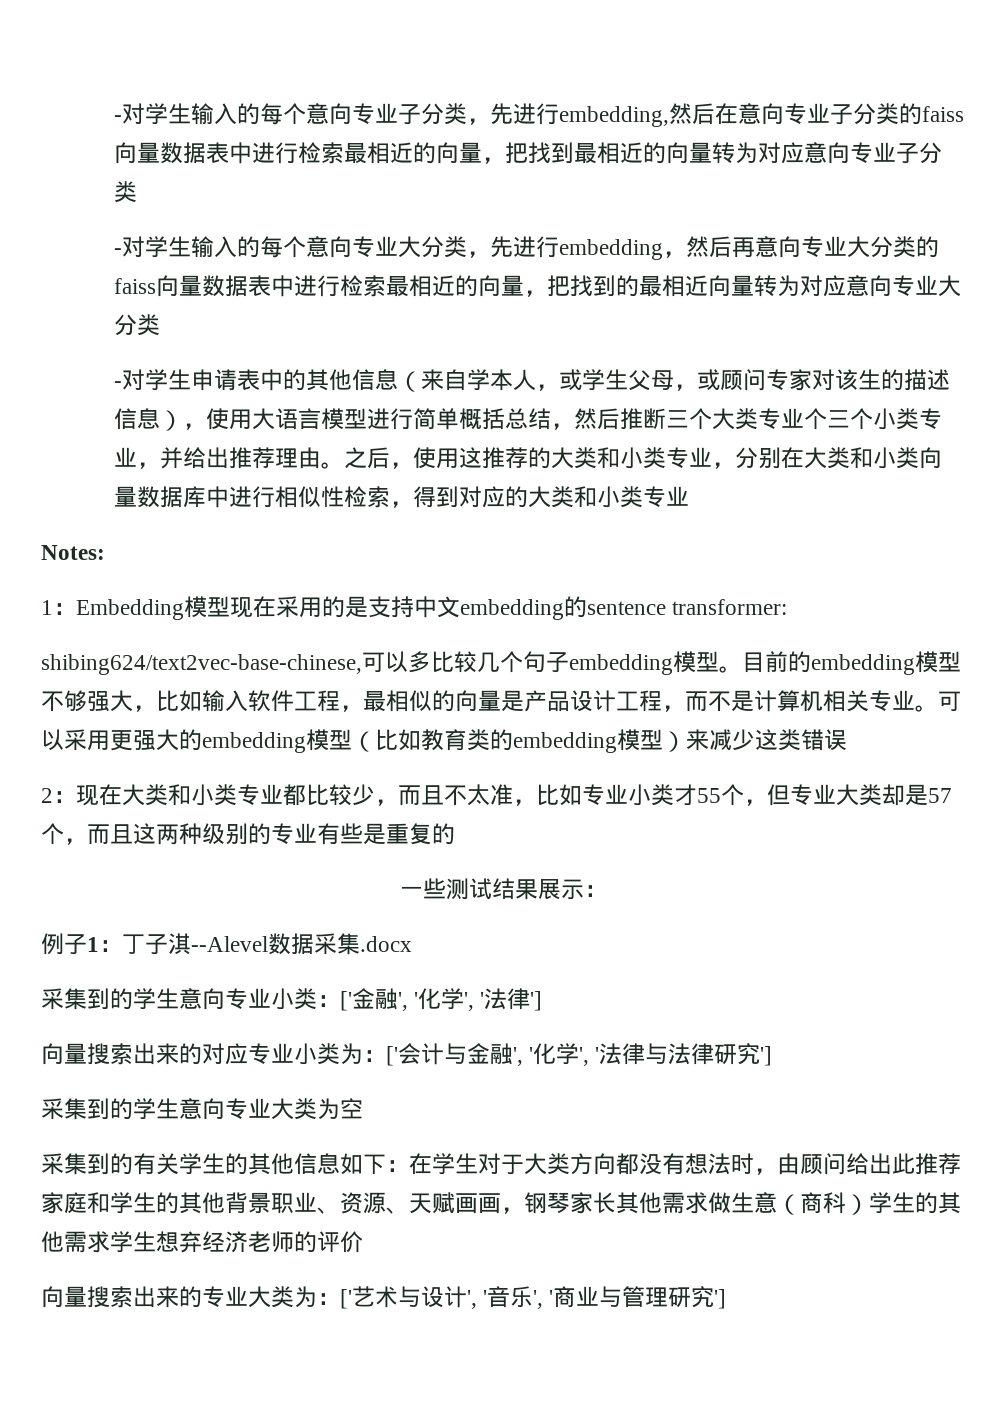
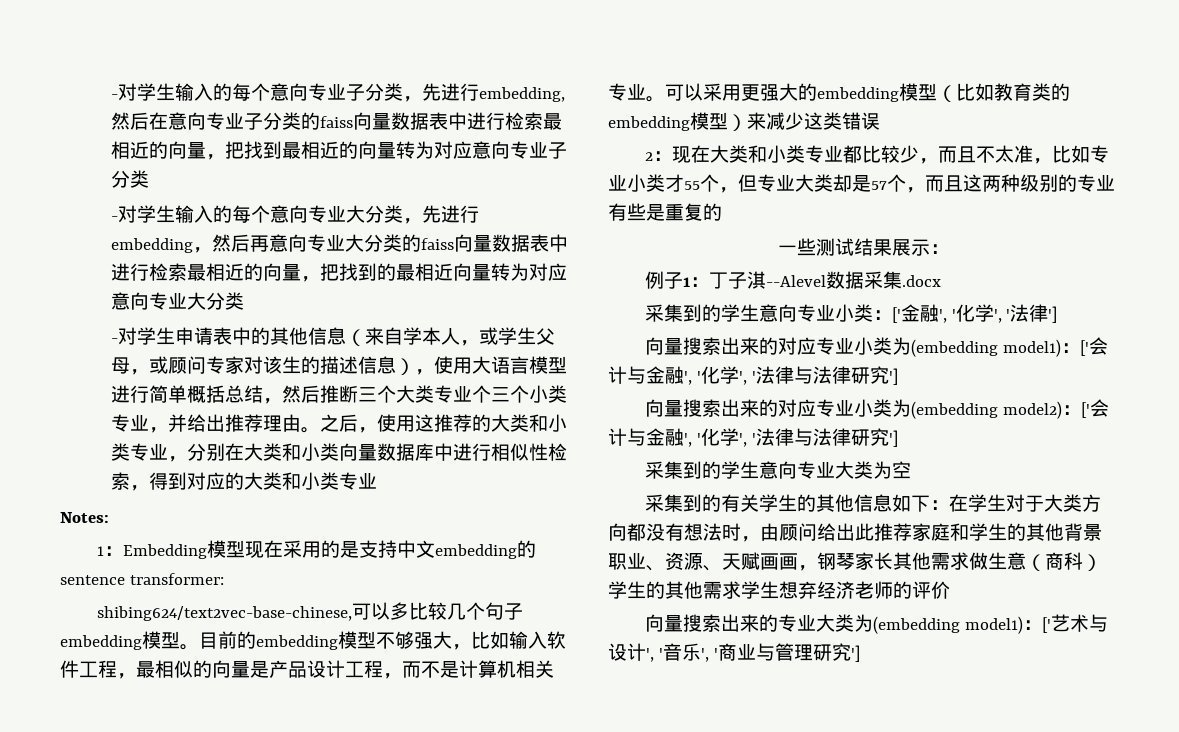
- 向量搜索出来的对应专业小类为：['会计与金融', '化学', '法律与法律研究']
+ 向量搜索出来的对应专业小类为(embedding model1)：['会计与金融', '化学', '法律与法律研究']
+ 向量搜索出来的对应专业小类为(embedding model2)：['会计与金融', '化学', '法律与法律研究']
- 向量搜索出来的专业大类为：['艺术与设计', '音乐', '商业与管理研究']
+ 向量搜索出来的专业大类为(embedding model1)：['艺术与设计', '音乐', '商业与管理研究']

